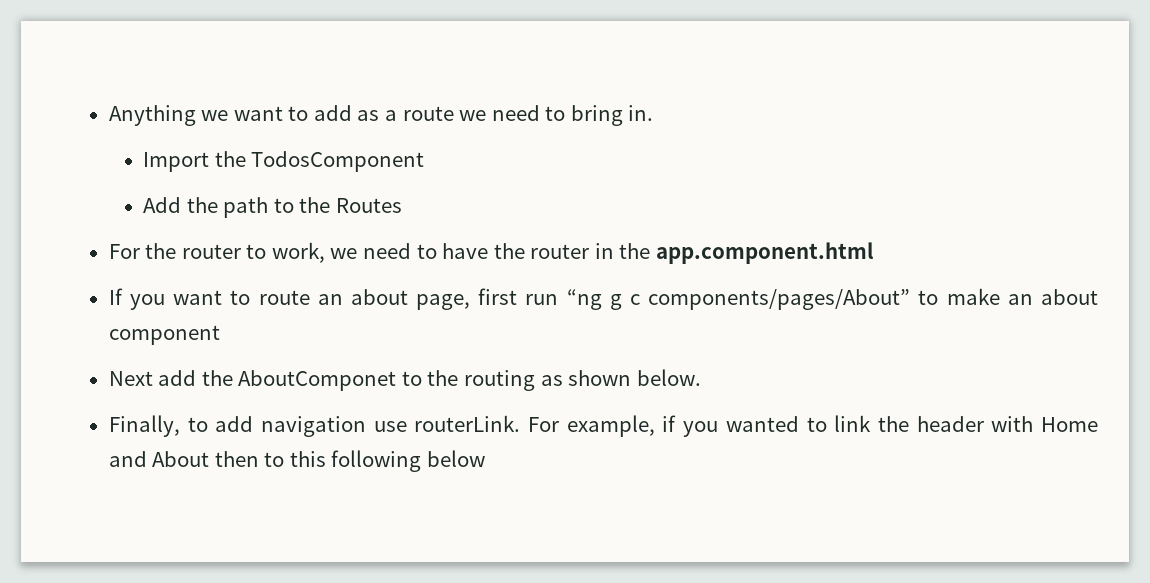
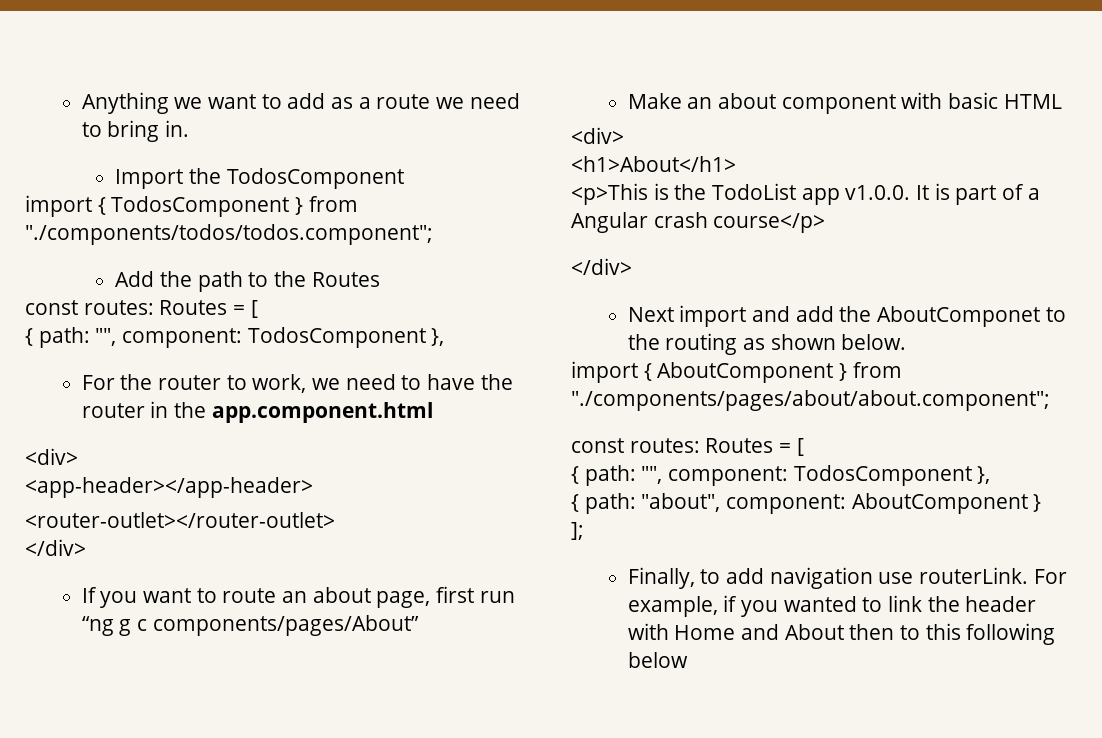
+ import { TodosComponent } from "./components/todos/todos.component";
  Add the path to the Routes
+ const routes: Routes = [
+ { path: "", component: TodosComponent },
  For the router to work, we need to have the router in the app.component.html
+ <div>
+ <app-header></app-header>
+ <router-outlet></router-outlet>
+ </div>
- If you want to route an about page, first run “ng g c components/pages/About” to make an about component
+ If you want to route an about page, first run “ng g c components/pages/About”
+ Make an about component with basic HTML
+ <div>
+ <h1>About</h1>
+ <p>This is the TodoList app v1.0.0. It is part of a Angular crash course</p>
+ </div>
- Next add the AboutComponet to the routing as shown below.
+ Next import and add the AboutComponet to the routing as shown below.
+ import { AboutComponent } from "./components/pages/about/about.component";
+ const routes: Routes = [
+ { path: "", component: TodosComponent },
+ { path: "about", component: AboutComponent }
+ ];

